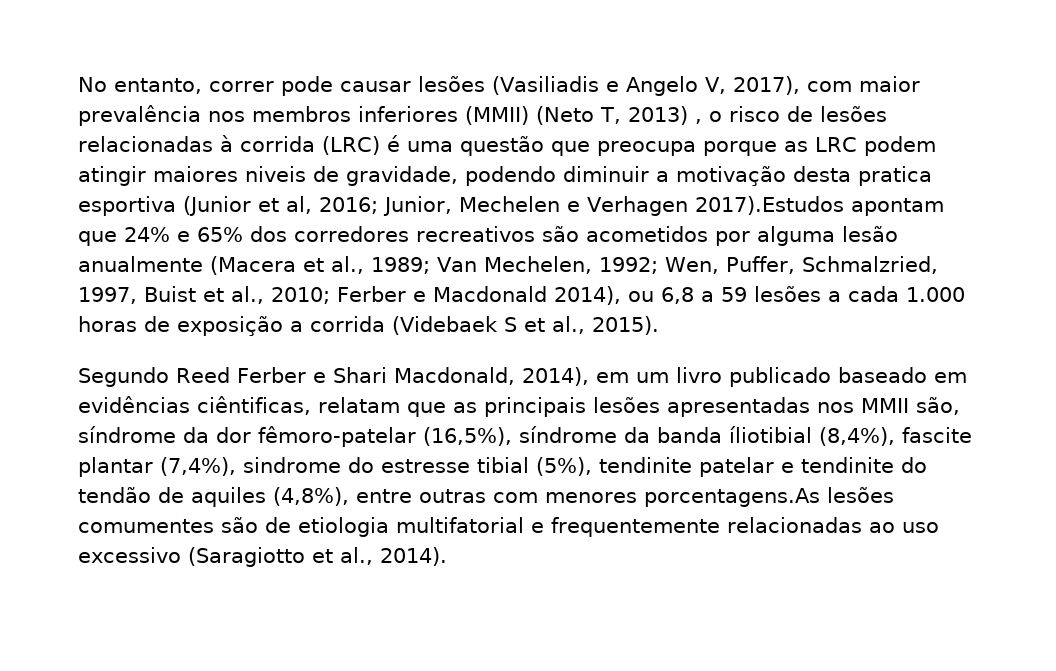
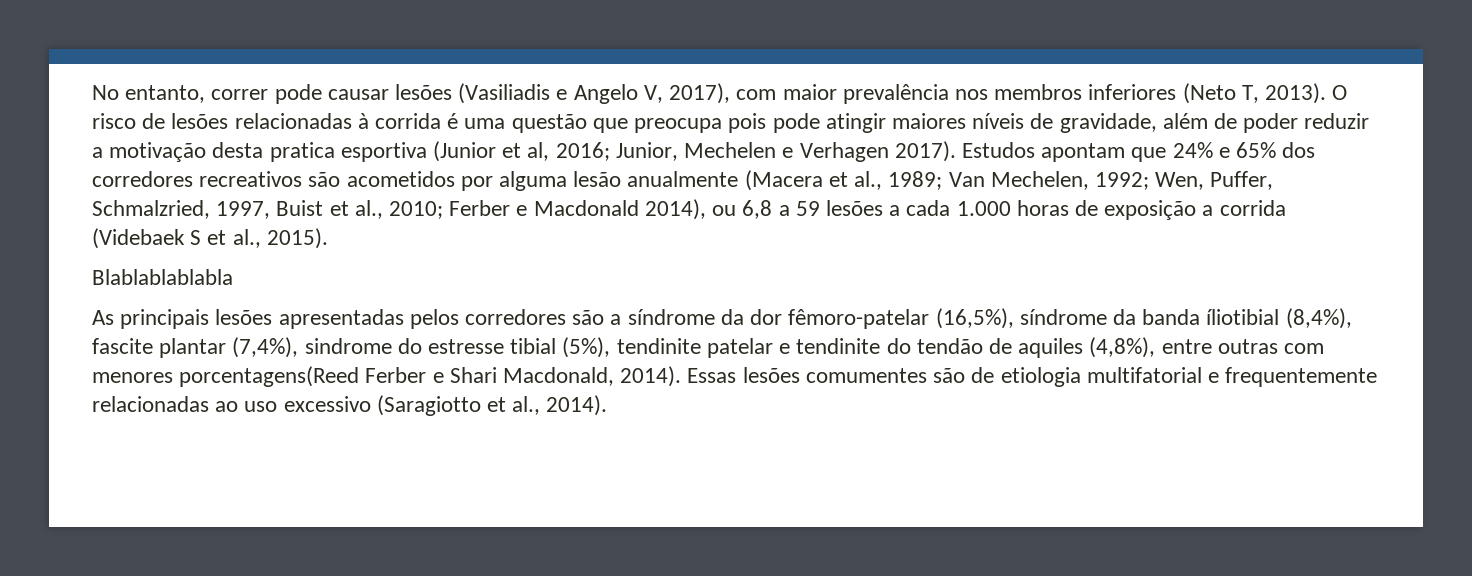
- No entanto, correr pode causar lesões (Vasiliadis e Angelo V, 2017), com maior prevalência nos membros inferiores (MMII) (Neto T, 2013) , o risco de lesões relacionadas à corrida (LRC) é uma questão que preocupa porque as LRC podem atingir maiores niveis de gravidade, podendo diminuir a motivação desta pratica esportiva (Junior et al, 2016;
+ No entanto, correr pode causar lesões (Vasiliadis e Angelo V, 2017), com maior prevalência nos membros inferiores (Neto T, 2013). O risco de lesões relacionadas à corrida é uma questão que preocupa pois pode atingir maiores níveis de gravidade, além de poder reduzir a motivação desta pratica esportiva (Junior et al, 2016;
- Junior, Mechelen e Verhagen 2017).Estudos apontam que 24% e 65% dos corredores recreativos são acometidos por alguma lesão anualmente (Macera et al., 1989;
+ Junior, Mechelen e Verhagen 2017). Estudos apontam que 24% e 65% dos corredores recreativos são acometidos por alguma lesão anualmente (Macera et al., 1989;
- Segundo Reed Ferber e Shari Macdonald, 2014), em um livro publicado baseado em evidências ciêntificas, relatam que as principais lesões apresentadas nos MMII são, síndrome da dor fêmoro-patelar (16,5%), síndrome da banda íliotibial (8,4%), fascite plantar (7,4%), sindrome do estresse tibial (5%), tendinite patelar e tendinite do tendão de aquiles (4,8%), entre outras com menores porcentagens.As lesões comumentes são de etiologia multifatorial e frequentemente relacionadas ao uso excessivo (Saragiotto et al., 2014).
+ Blablablablabla
+ As principais lesões apresentadas pelos corredores são a síndrome da dor fêmoro-patelar (16,5%), síndrome da banda íliotibial (8,4%), fascite plantar (7,4%), sindrome do estresse tibial (5%), tendinite patelar e tendinite do tendão de aquiles (4,8%), entre outras com menores porcentagens(Reed Ferber e Shari Macdonald, 2014). Essas lesões comumentes são de etiologia multifatorial e frequentemente relacionadas ao uso excessivo (Saragiotto et al., 2014).

